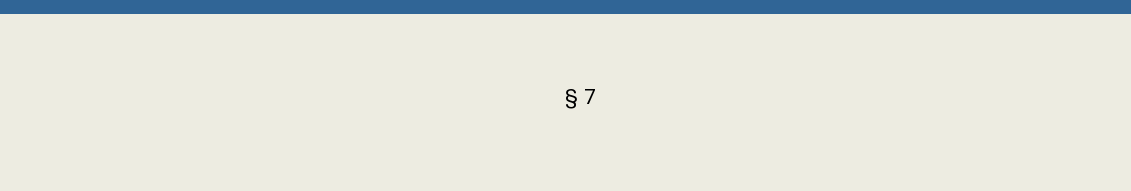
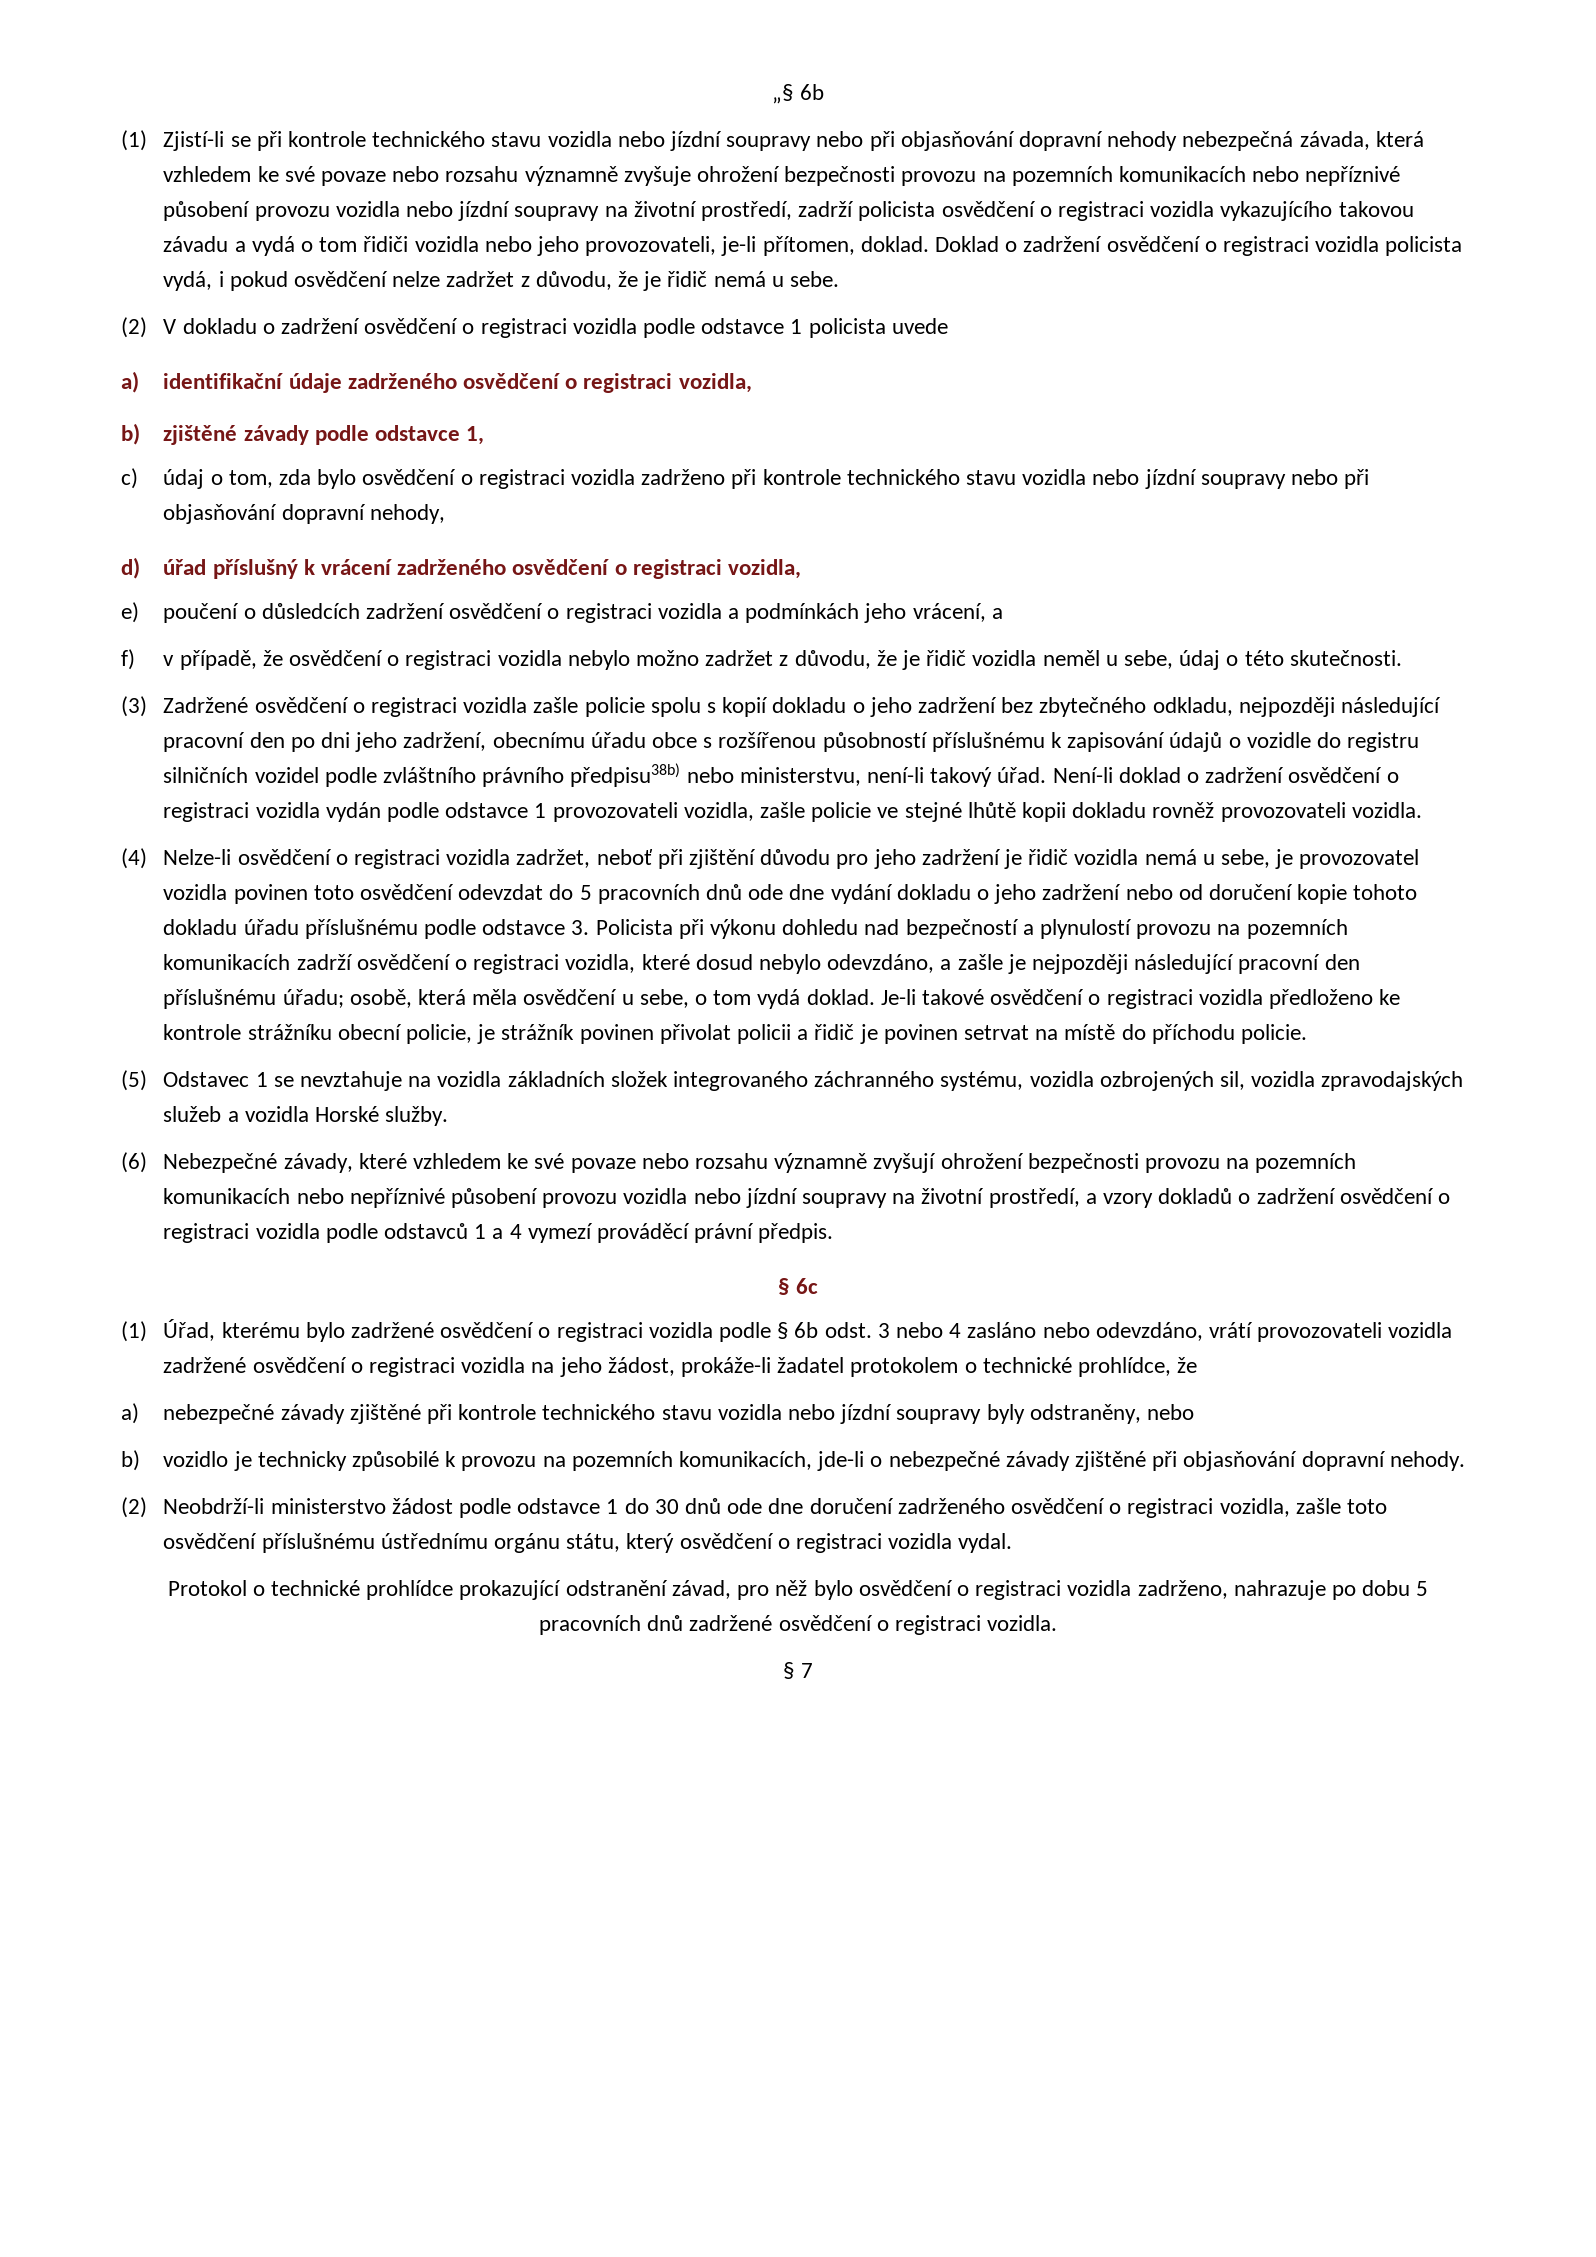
+ „§ 6b
+ (1) Zjistí-li se při kontrole technického stavu vozidla nebo jízdní soupravy nebo při objasňování dopravní nehody nebezpečná závada, která vzhledem ke své povaze nebo rozsahu významně zvyšuje ohrožení bezpečnosti provozu na pozemních komunikacích nebo nepříznivé působení provozu vozidla nebo jízdní soupravy na životní prostředí, zadrží policista osvědčení o registraci vozidla vykazujícího takovou závadu a vydá o tom řidiči vozidla nebo jeho provozovateli, je-li přítomen, doklad. Doklad o zadržení osvědčení o registraci vozidla policista vydá, i pokud osvědčení nelze zadržet z důvodu, že je řidič nemá u sebe.
+ (2) V dokladu o zadržení osvědčení o registraci vozidla podle odstavce 1 policista uvede
+ a) identifikační údaje zadrženého osvědčení o registraci vozidla,
+ b) zjištěné závady podle odstavce 1,
+ c) údaj o tom, zda bylo osvědčení o registraci vozidla zadrženo při kontrole technického stavu vozidla nebo jízdní soupravy nebo při objasňování dopravní nehody,
+ d) úřad příslušný k vrácení zadrženého osvědčení o registraci vozidla,
+ e) poučení o důsledcích zadržení osvědčení o registraci vozidla a podmínkách jeho vrácení, a
+ f) v případě, že osvědčení o registraci vozidla nebylo možno zadržet z důvodu, že je řidič vozidla neměl u sebe, údaj o této skutečnosti.
+ (3) Zadržené osvědčení o registraci vozidla zašle policie spolu s kopií dokladu o jeho zadržení bez zbytečného odkladu, nejpozději následující pracovní den po dni jeho zadržení, obecnímu úřadu obce s rozšířenou působností příslušnému k zapisování údajů o vozidle do registru silničních vozidel podle zvláštního právního předpisu38b) nebo ministerstvu, není-li takový úřad. Není-li doklad o zadržení osvědčení o registraci vozidla vydán podle odstavce 1 provozovateli vozidla, zašle policie ve stejné lhůtě kopii dokladu rovněž provozovateli vozidla.
+ (4) Nelze-li osvědčení o registraci vozidla zadržet, neboť při zjištění důvodu pro jeho zadržení je řidič vozidla nemá u sebe, je provozovatel vozidla povinen toto osvědčení odevzdat do 5 pracovních dnů ode dne vydání dokladu o jeho zadržení nebo od doručení kopie tohoto dokladu úřadu příslušnému podle odstavce 3. Policista při výkonu dohledu nad bezpečností a plynulostí provozu na pozemních komunikacích zadrží osvědčení o registraci vozidla, které dosud nebylo odevzdáno, a zašle je nejpozději následující pracovní den příslušnému úřadu; osobě, která měla osvědčení u sebe, o tom vydá doklad. Je-li takové osvědčení o registraci vozidla předloženo ke kontrole strážníku obecní policie, je strážník povinen přivolat policii a řidič je povinen setrvat na místě do příchodu policie.
+ (5) Odstavec 1 se nevztahuje na vozidla základních složek integrovaného záchranného systému, vozidla ozbrojených sil, vozidla zpravodajských služeb a vozidla Horské služby.
+ (6) Nebezpečné závady, které vzhledem ke své povaze nebo rozsahu významně zvyšují ohrožení bezpečnosti provozu na pozemních komunikacích nebo nepříznivé působení provozu vozidla nebo jízdní soupravy na životní prostředí, a vzory dokladů o zadržení osvědčení o registraci vozidla podle odstavců 1 a 4 vymezí prováděcí právní předpis.
+ § 6c
+ (1) Úřad, kterému bylo zadržené osvědčení o registraci vozidla podle § 6b odst. 3 nebo 4 zasláno nebo odevzdáno, vrátí provozovateli vozidla zadržené osvědčení o registraci vozidla na jeho žádost, prokáže-li žadatel protokolem o technické prohlídce, že
+ a) nebezpečné závady zjištěné při kontrole technického stavu vozidla nebo jízdní soupravy byly odstraněny, nebo
+ b) vozidlo je technicky způsobilé k provozu na pozemních komunikacích, jde-li o nebezpečné závady zjištěné při objasňování dopravní nehody.
+ (2) Neobdrží-li ministerstvo žádost podle odstavce 1 do 30 dnů ode dne doručení zadrženého osvědčení o registraci vozidla, zašle toto osvědčení příslušnému ústřednímu orgánu státu, který osvědčení o registraci vozidla vydal.
+ Protokol o technické prohlídce prokazující odstranění závad, pro něž bylo osvědčení o registraci vozidla zadrženo, nahrazuje po dobu 5 pracovních dnů zadržené osvědčení o registraci vozidla.

